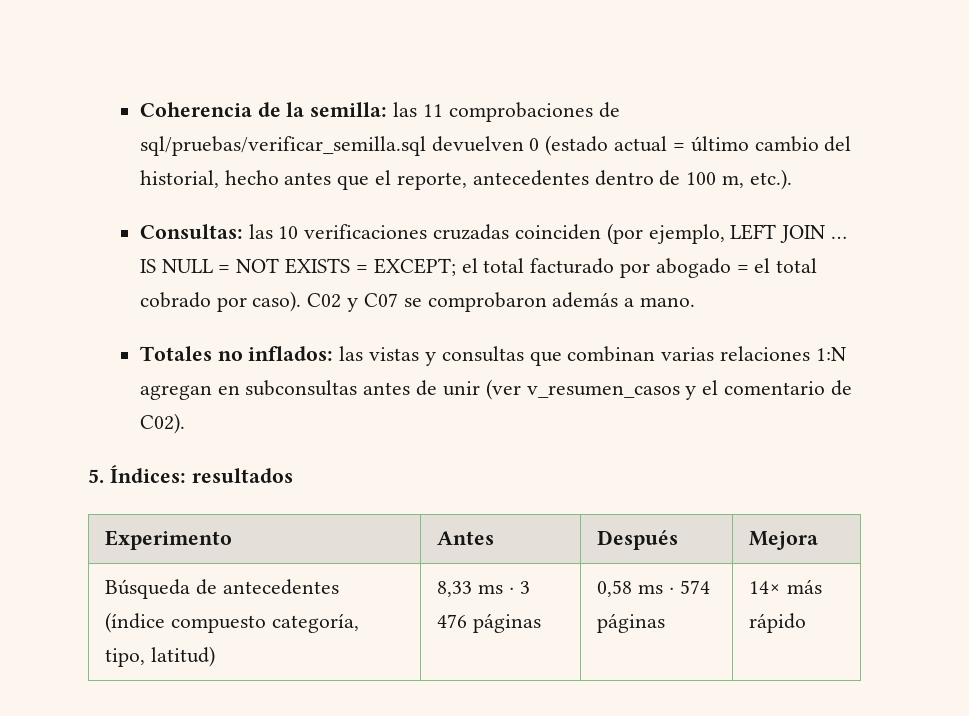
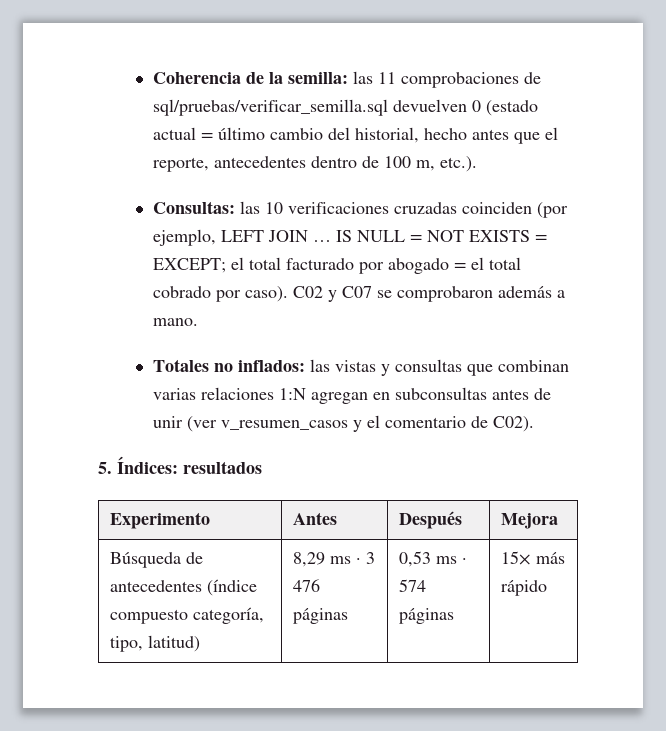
- Búsqueda de antecedentes (índice compuesto categoría, tipo, latitud) | 8,33 ms · 3 476 páginas | 0,58 ms · 574 páginas | 14× más rápido
+ Búsqueda de antecedentes (índice compuesto categoría, tipo, latitud) | 8,29 ms · 3 476 páginas | 0,53 ms · 574 páginas | 15× más rápido

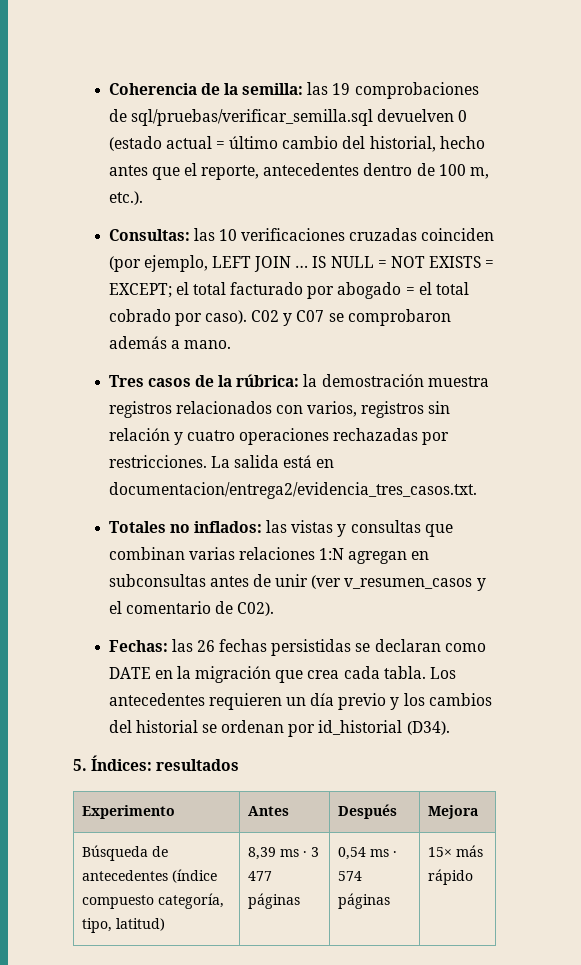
- Coherencia de la semilla: las 11 comprobaciones de sql/pruebas/verificar_semilla.sql devuelven 0 (estado actual = último cambio del historial, hecho antes que el reporte, antecedentes dentro de 100 m, etc.).
+ Coherencia de la semilla: las 19 comprobaciones de sql/pruebas/verificar_semilla.sql devuelven 0 (estado actual = último cambio del historial, hecho antes que el reporte, antecedentes dentro de 100 m, etc.).
+ Tres casos de la rúbrica: la demostración muestra registros relacionados con varios, registros sin relación y cuatro operaciones rechazadas por restricciones. La salida está en documentacion/entrega2/evidencia_tres_casos.txt.
+ Fechas: las 26 fechas persistidas se declaran como DATE en la migración que crea cada tabla. Los antecedentes requieren un día previo y los cambios del historial se ordenan por id_historial (D34).
- Búsqueda de antecedentes (índice compuesto categoría, tipo, latitud) | 8,29 ms · 3 476 páginas | 0,53 ms · 574 páginas | 15× más rápido
+ Búsqueda de antecedentes (índice compuesto categoría, tipo, latitud) | 8,39 ms · 3 477 páginas | 0,54 ms · 574 páginas | 15× más rápido

